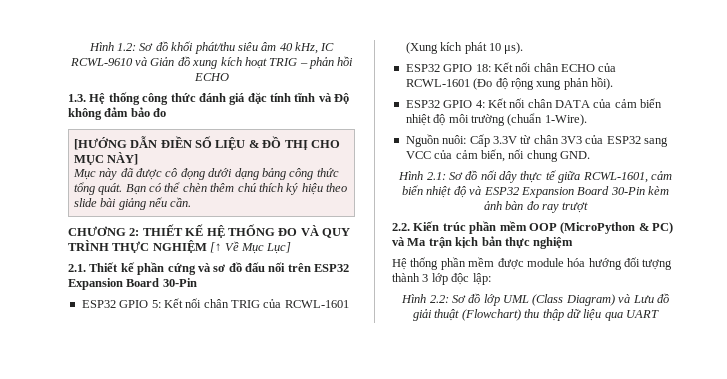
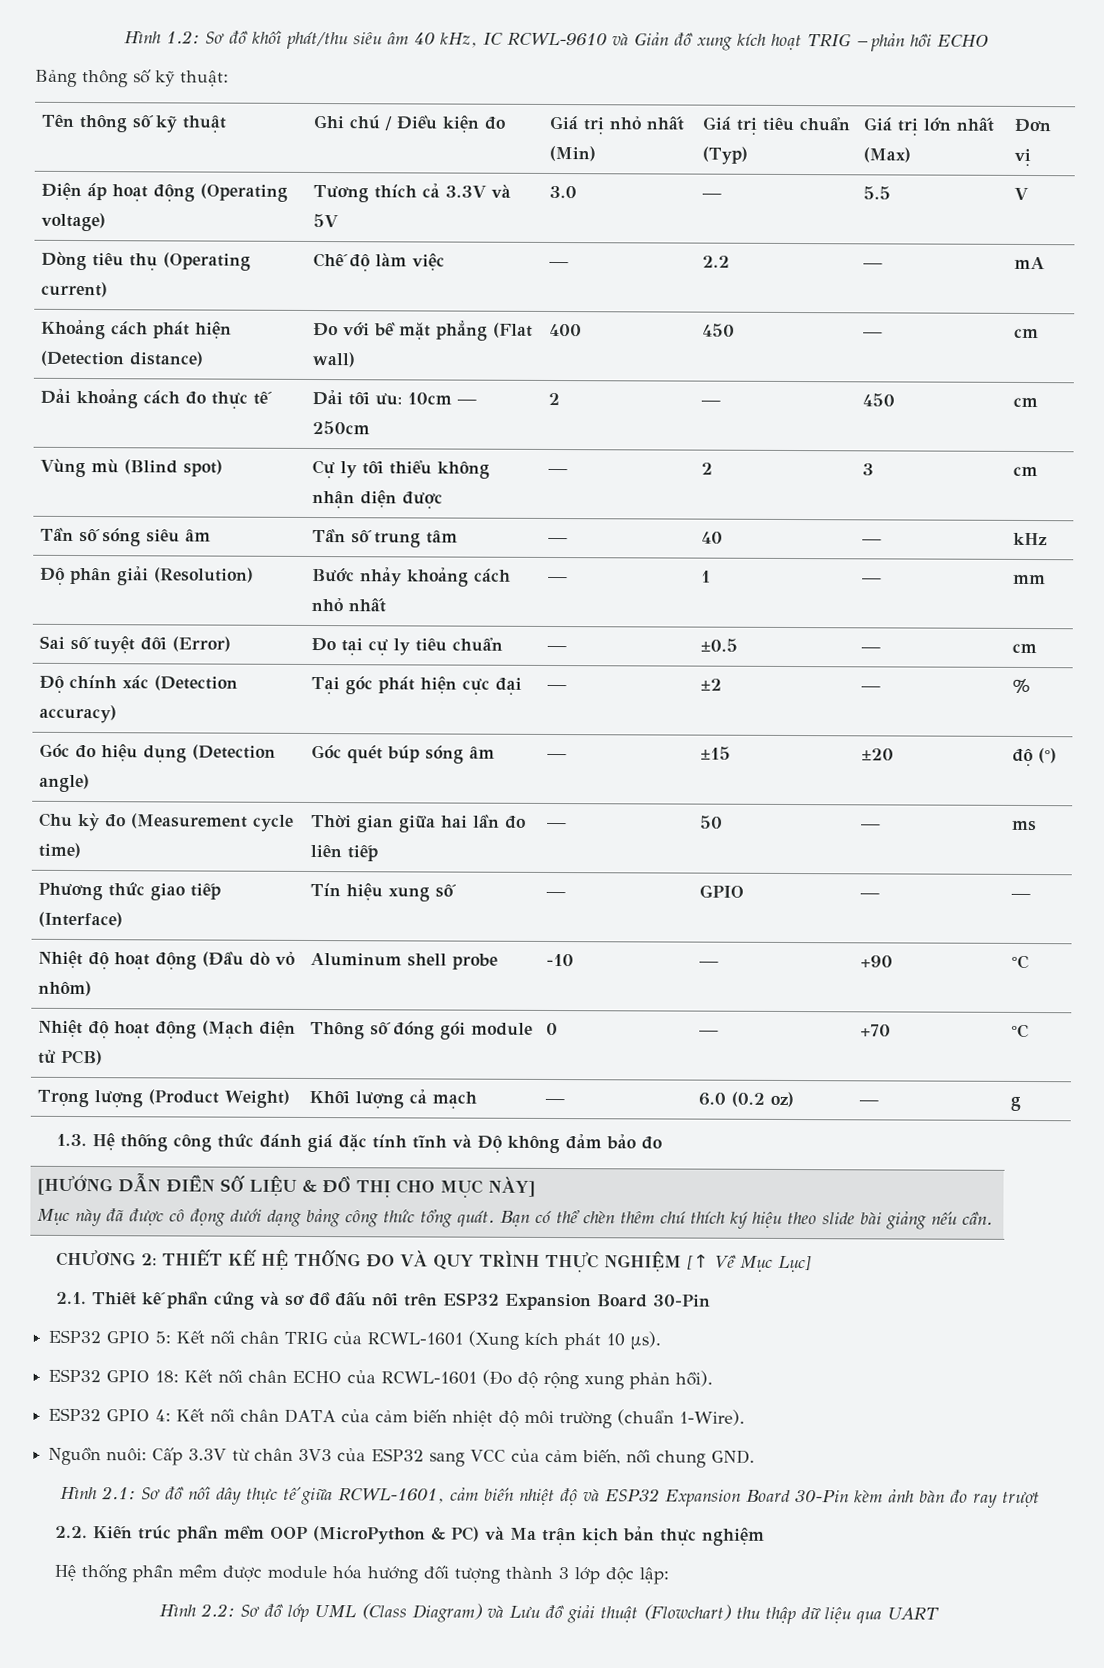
+ Bảng thông số kỹ thuật:
+ Tên thông số kỹ thuật | Ghi chú / Điều kiện đo | Giá trị nhỏ nhất (Min) | Giá trị tiêu chuẩn (Typ) | Giá trị lớn nhất (Max) | Đơn vị
+ Điện áp hoạt động (Operating voltage) | Tương thích cả 3.3V và 5V | 3.0 | — | 5.5 | V
+ Dòng tiêu thụ (Operating current) | Chế độ làm việc | — | 2.2 | — | mA
+ Khoảng cách phát hiện (Detection distance) | Đo với bề mặt phẳng (Flat wall) | 400 | 450 | — | cm
+ Dải khoảng cách đo thực tế | Dải tối ưu: 10cm — 250cm | 2 | — | 450 | cm
+ Vùng mù (Blind spot) | Cự ly tối thiểu không nhận diện được | — | 2 | 3 | cm
+ Tần số sóng siêu âm | Tần số trung tâm | — | 40 | — | kHz
+ Độ phân giải (Resolution) | Bước nhảy khoảng cách nhỏ nhất | — | 1 | — | mm
+ Sai số tuyệt đối (Error) | Đo tại cự ly tiêu chuẩn | — | ±0.5 | — | cm
+ Độ chính xác (Detection accuracy) | Tại góc phát hiện cực đại | — | ±2 | — | %
+ Góc đo hiệu dụng (Detection angle) | Góc quét búp sóng âm | — | ±15 | ±20 | độ (°)
+ Chu kỳ đo (Measurement cycle time) | Thời gian giữa hai lần đo liên tiếp | — | 50 | — | ms
+ Phương thức giao tiếp (Interface) | Tín hiệu xung số | — | GPIO | — | —
+ Nhiệt độ hoạt động (Đầu dò vỏ nhôm) | Aluminum shell probe | -10 | — | +90 | °C
+ Nhiệt độ hoạt động (Mạch điện tử PCB) | Thông số đóng gói module | 0 | — | +70 | °C
+ Trọng lượng (Product Weight) | Khối lượng cả mạch | — | 6.0 (0.2 oz) | — | g

